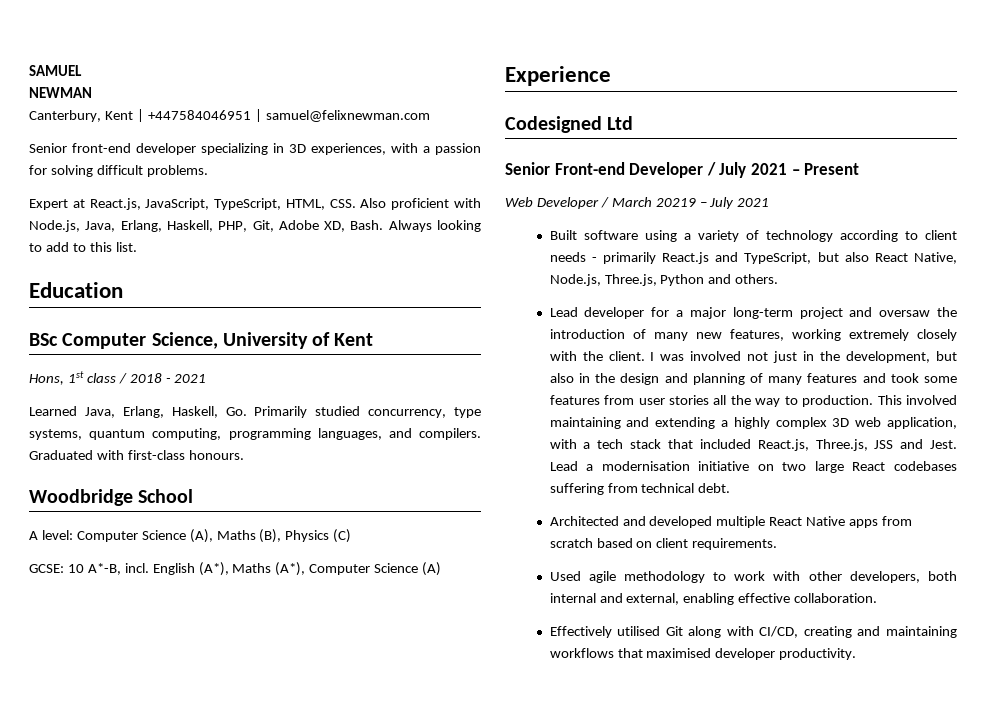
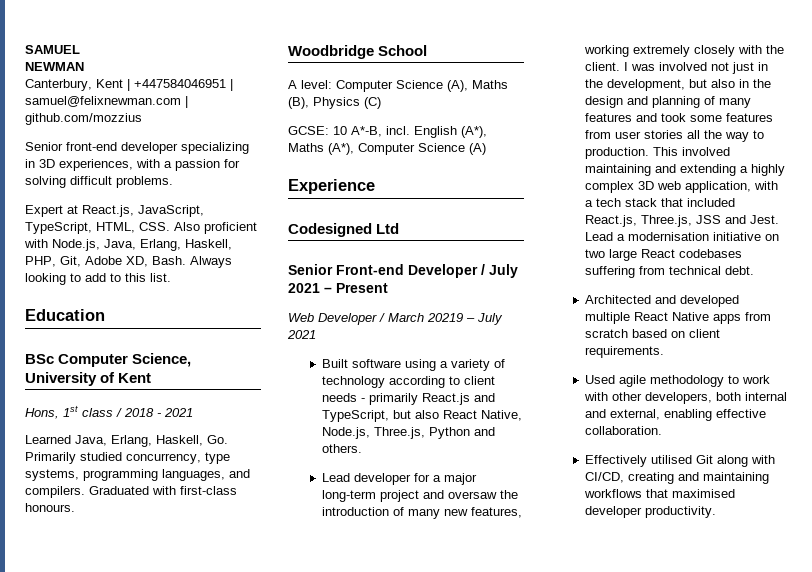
- Canterbury, Kent | +447584046951 | samuel@felixnewman.com
+ Canterbury, Kent | +447584046951 | samuel@felixnewman.com | github.com/mozzius
- Learned Java, Erlang, Haskell, Go. Primarily studied concurrency, type systems, quantum computing, programming languages, and compilers.
+ Learned Java, Erlang, Haskell, Go. Primarily studied concurrency, type systems, programming languages, and compilers.

